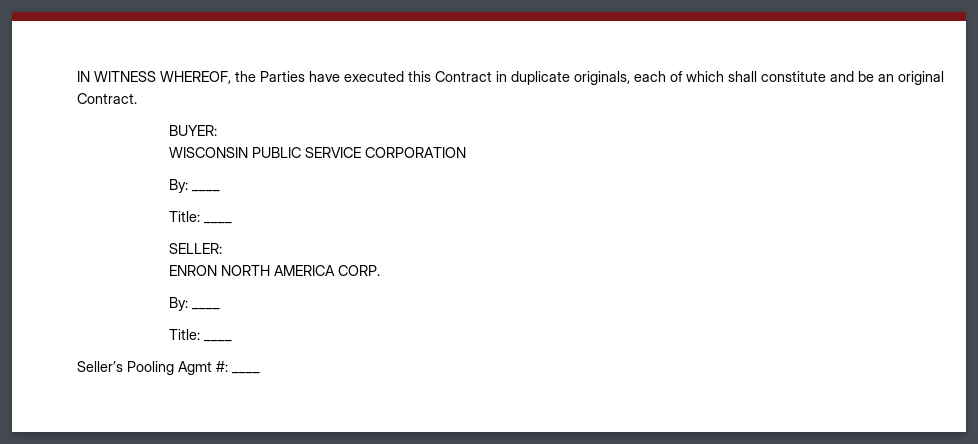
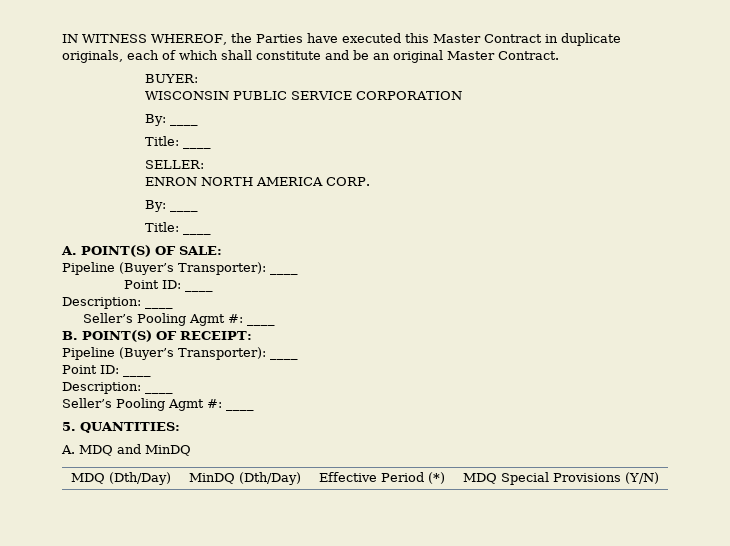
- IN WITNESS WHEREOF, the Parties have executed this Contract in duplicate originals, each of which shall constitute and be an original Contract.
+ IN WITNESS WHEREOF, the Parties have executed this Master Contract in duplicate originals, each of which shall constitute and be an original Master Contract.
+ A. POINT(S) OF SALE:
+ Pipeline (Buyer’s Transporter): ____
+ Point ID: ____
+ Description: ____
  Seller’s Pooling Agmt #: ____
+ B. POINT(S) OF RECEIPT:
+ Pipeline (Buyer’s Transporter): ____
+ Point ID: ____
+ Description: ____
+ Seller’s Pooling Agmt #: ____
+ 5. QUANTITIES:
+ A. MDQ and MinDQ
+ MDQ (Dth/Day) | MinDQ (Dth/Day) | Effective Period (*) | MDQ Special Provisions (Y/N)

